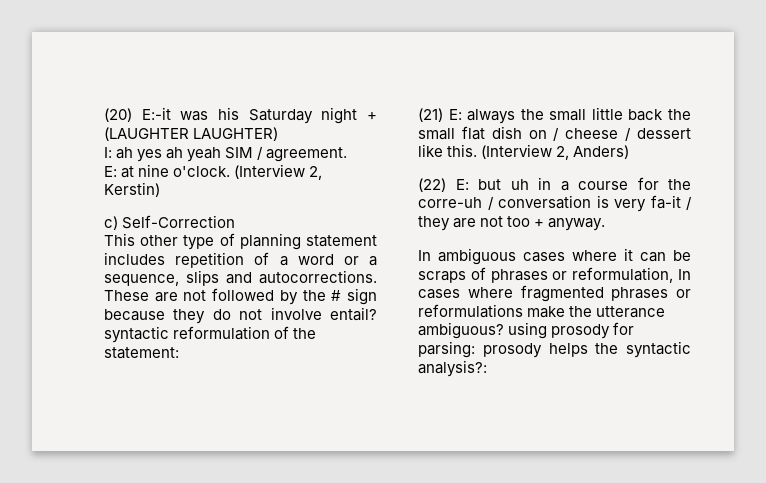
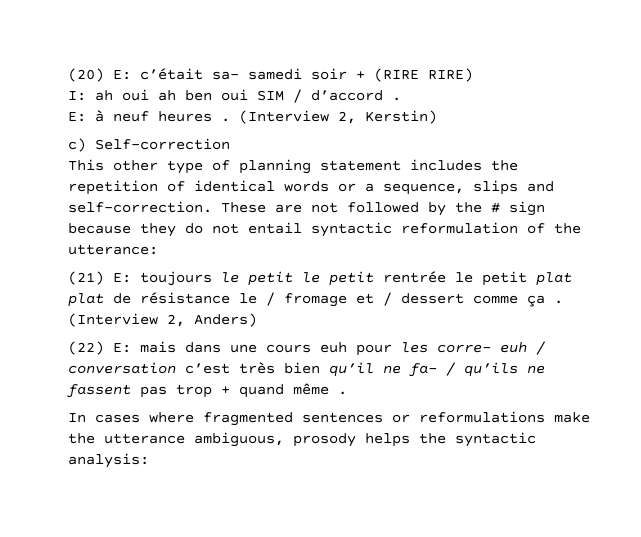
- (20) E:-it was his Saturday night + (LAUGHTER LAUGHTER)
- I: ah yes ah yeah SIM / agreement.
- E: at nine o'clock.
+ (20) E: c’était sa- samedi soir + (RIRE RIRE)
+ I: ah oui ah ben oui SIM / d’accord .
+ E: à neuf heures .
- c) Self-Correction
+ c) Self-correction
- This other type of planning statement includes repetition of a word or a sequence, slips and autocorrections.
+ This other type of planning statement includes the repetition of identical words or a sequence, slips and self-correction.
- These are not followed by the # sign because they do not involve entail? syntactic reformulation of the statement:
+ These are not followed by the # sign because they do not entail syntactic reformulation of the utterance:
- (21) E: always the small little back the small flat dish on / cheese / dessert like this.
+ (21) E: toujours le petit le petit rentrée le petit plat plat de résistance le / fromage et / dessert comme ça .
- (22) E: but uh in a course for the corre-uh / conversation is very fa-it / they are not too + anyway.
- In ambiguous cases where it can be scraps of phrases or reformulation, In cases where fragmented phrases or reformulations make the utterance ambiguous? using prosody for parsing: prosody helps the syntactic analysis?:
+ (22) E: mais dans une cours euh pour les corre- euh / conversation c’est très bien qu’il ne fa- / qu’ils ne fassent pas trop + quand même .
+ In cases where fragmented sentences or reformulations make the utterance ambiguous, prosody helps the syntactic analysis:

